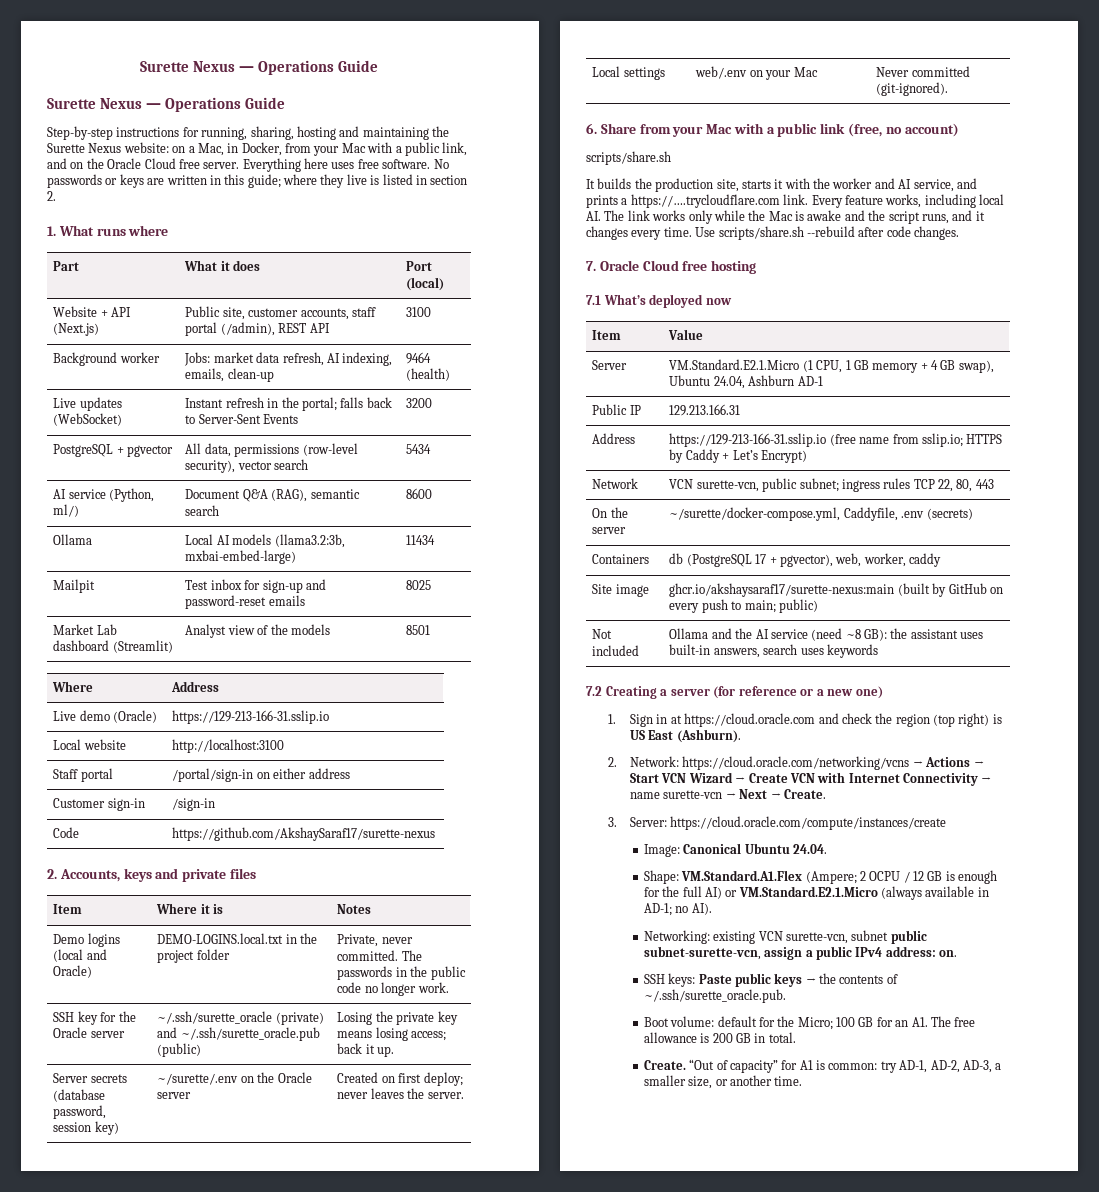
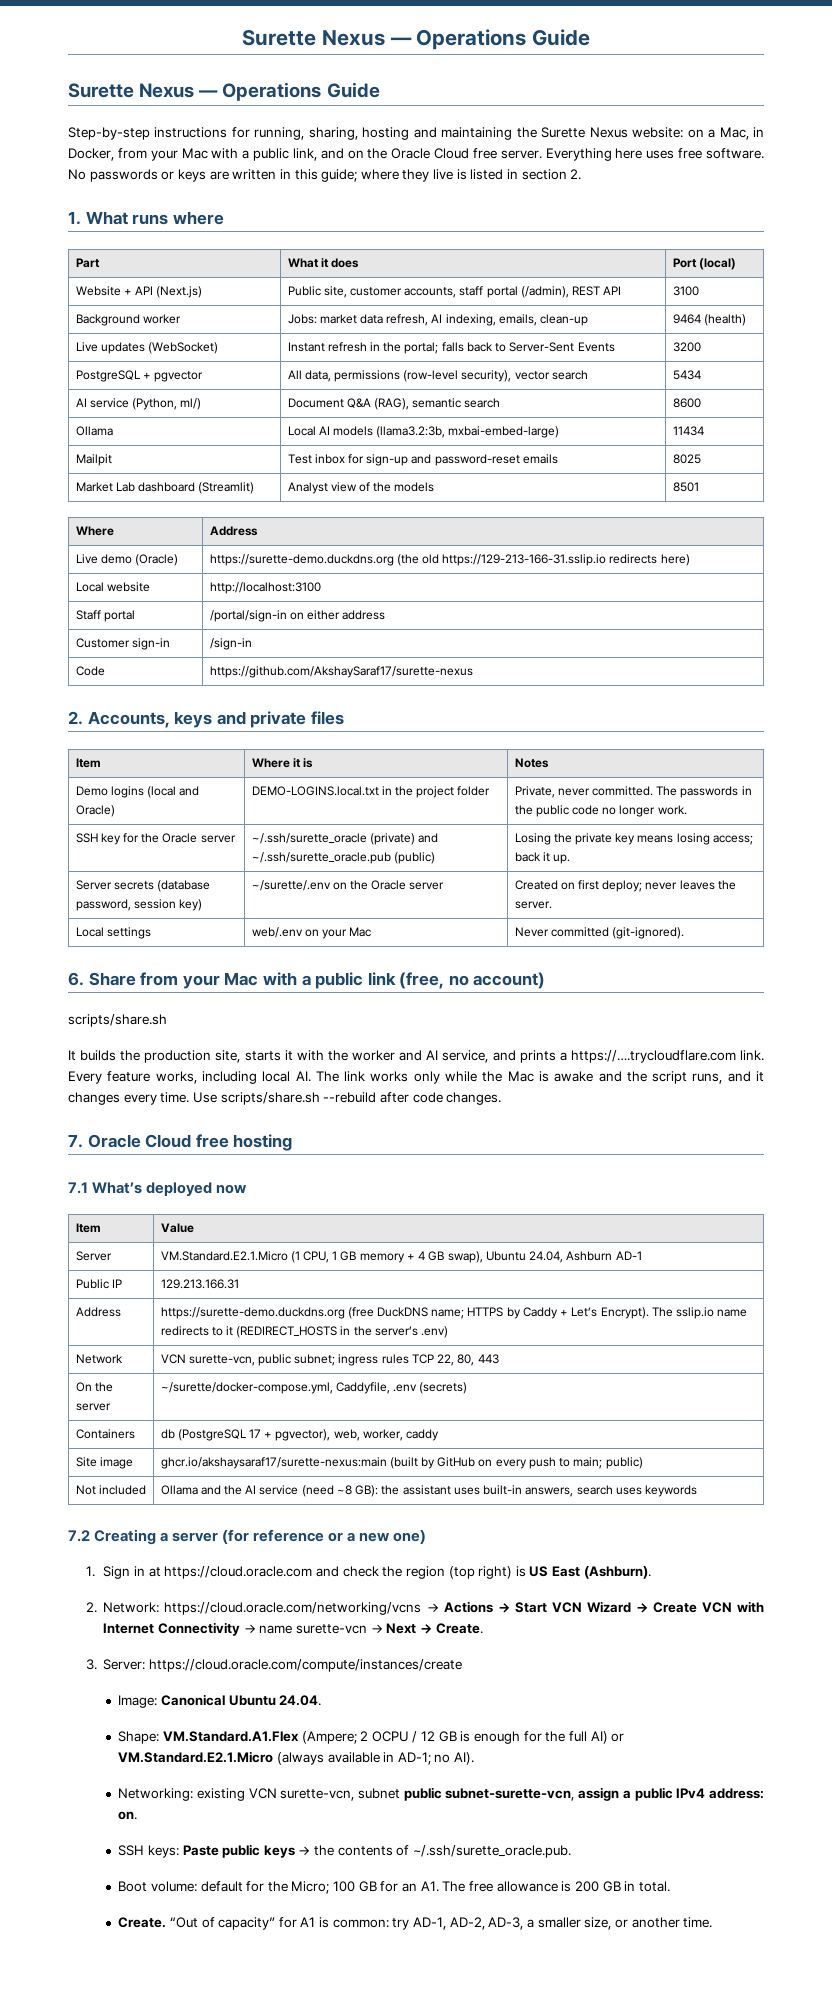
- Live demo (Oracle) | https://129-213-166-31.sslip.io
+ Live demo (Oracle) | https://surette-demo.duckdns.org (the old https://129-213-166-31.sslip.io redirects here)
- Address | https://129-213-166-31.sslip.io (free name from sslip.io; HTTPS by Caddy + Let’s Encrypt)
+ Address | https://surette-demo.duckdns.org (free DuckDNS name; HTTPS by Caddy + Let’s Encrypt). The sslip.io name redirects to it (REDIRECT_HOSTS in the server’s .env)

